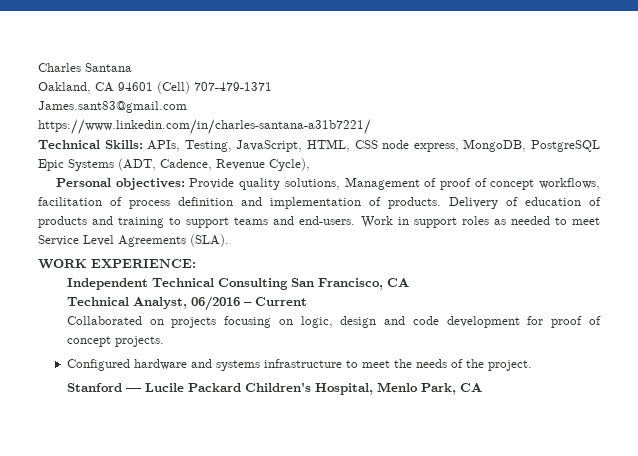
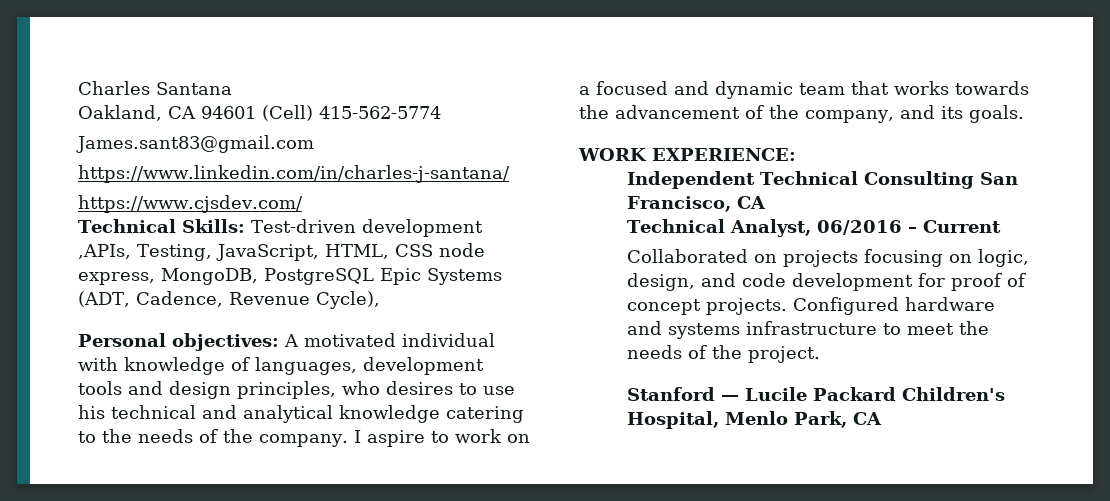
- Oakland, CA 94601 (Cell) 707-479-1371
+ Oakland, CA 94601 (Cell) 415-562-5774
- https://www.linkedin.com/in/charles-santana-a31b7221/
+ https://www.linkedin.com/in/charles-j-santana/
+ https://www.cjsdev.com/
- Technical Skills: APIs, Testing, JavaScript, HTML, CSS node express, MongoDB, PostgreSQL Epic Systems (ADT, Cadence, Revenue Cycle),
+ Technical Skills: Test-driven development ,APIs, Testing, JavaScript, HTML, CSS node express, MongoDB, PostgreSQL Epic Systems (ADT, Cadence, Revenue Cycle),
- Personal objectives: Provide quality solutions, Management of proof of concept workflows, facilitation of process definition and implementation of products. Delivery of education of products and training to support teams and end-users. Work in support roles as needed to meet Service Level Agreements (SLA).
+ Personal objectives: A motivated individual with knowledge of languages, development tools and design principles, who desires to use his technical and analytical knowledge catering to the needs of the company. I aspire to work on a focused and dynamic team that works towards the advancement of the company, and its goals.
- Collaborated on projects focusing on logic, design and code development for proof of concept projects.
- Configured hardware and systems infrastructure to meet the needs of the project.
+ Collaborated on projects focusing on logic, design, and code development for proof of concept projects. Configured hardware and systems infrastructure to meet the needs of the project.

